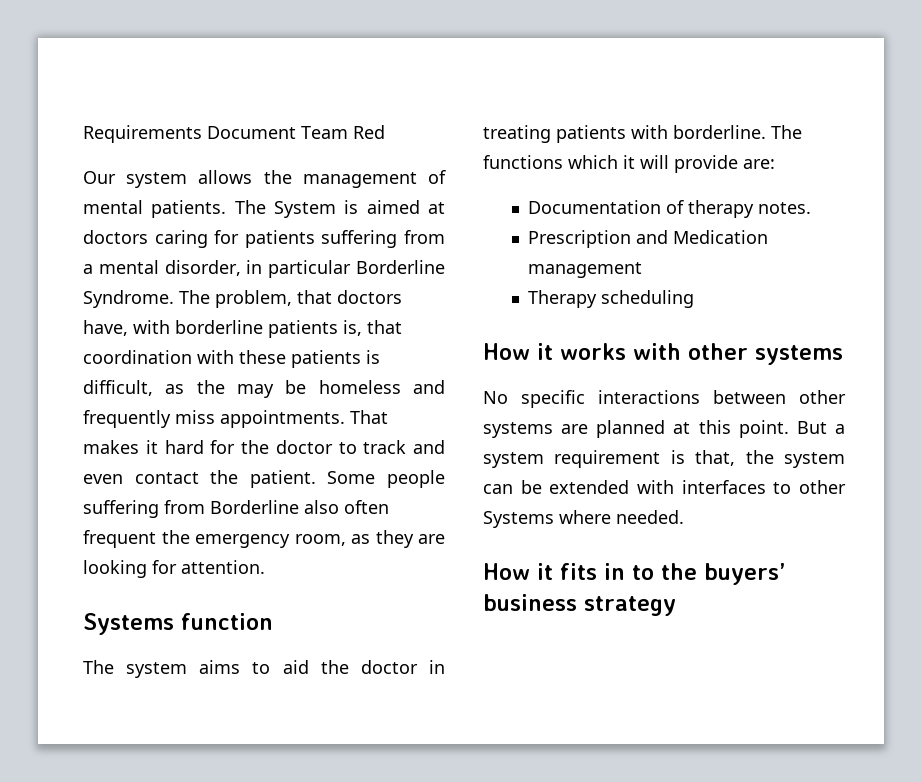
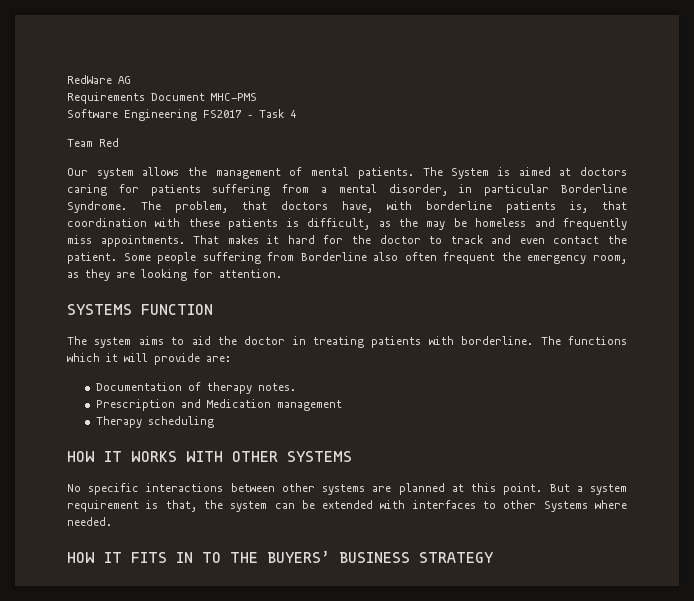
- Requirements Document Team Red
+ RedWare AG
+ Requirements Document MHC-PMS
+ Software Engineering FS2017 – Task 4
+ Team Red
- Systems function
+ SYSTEMS FUNCTION
- How it works with other systems
+ HOW IT WORKS WITH OTHER SYSTEMS
- How it fits in to the buyers’ business strategy
+ HOW IT FITS IN TO THE BUYERS’ BUSINESS STRATEGY

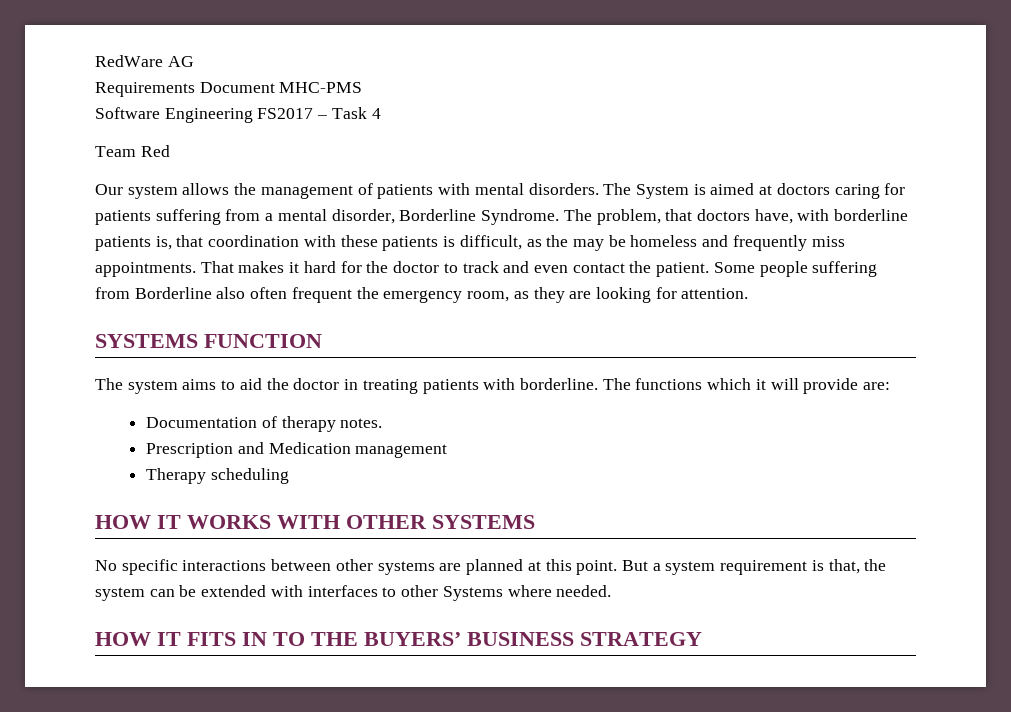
- Our system allows the management of mental patients.
+ Our system allows the management of patients with mental disorders.
- The System is aimed at doctors caring for patients suffering from a mental disorder, in particular Borderline Syndrome.
+ The System is aimed at doctors caring for patients suffering from a mental disorder, Borderline Syndrome.

